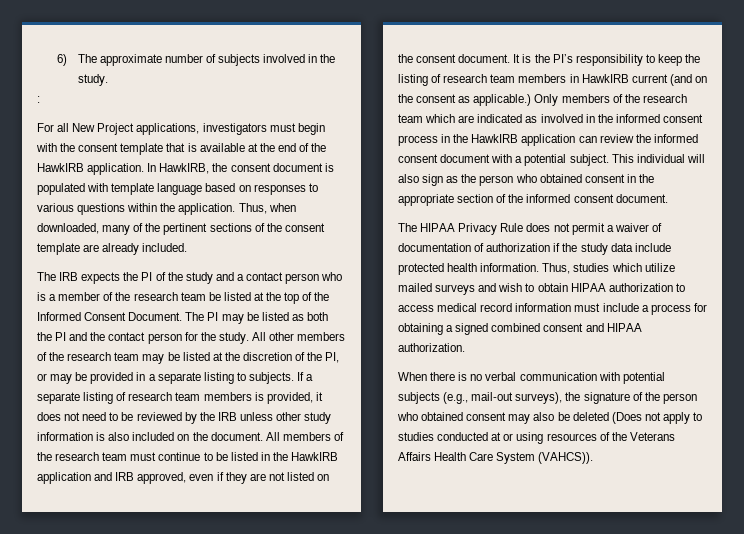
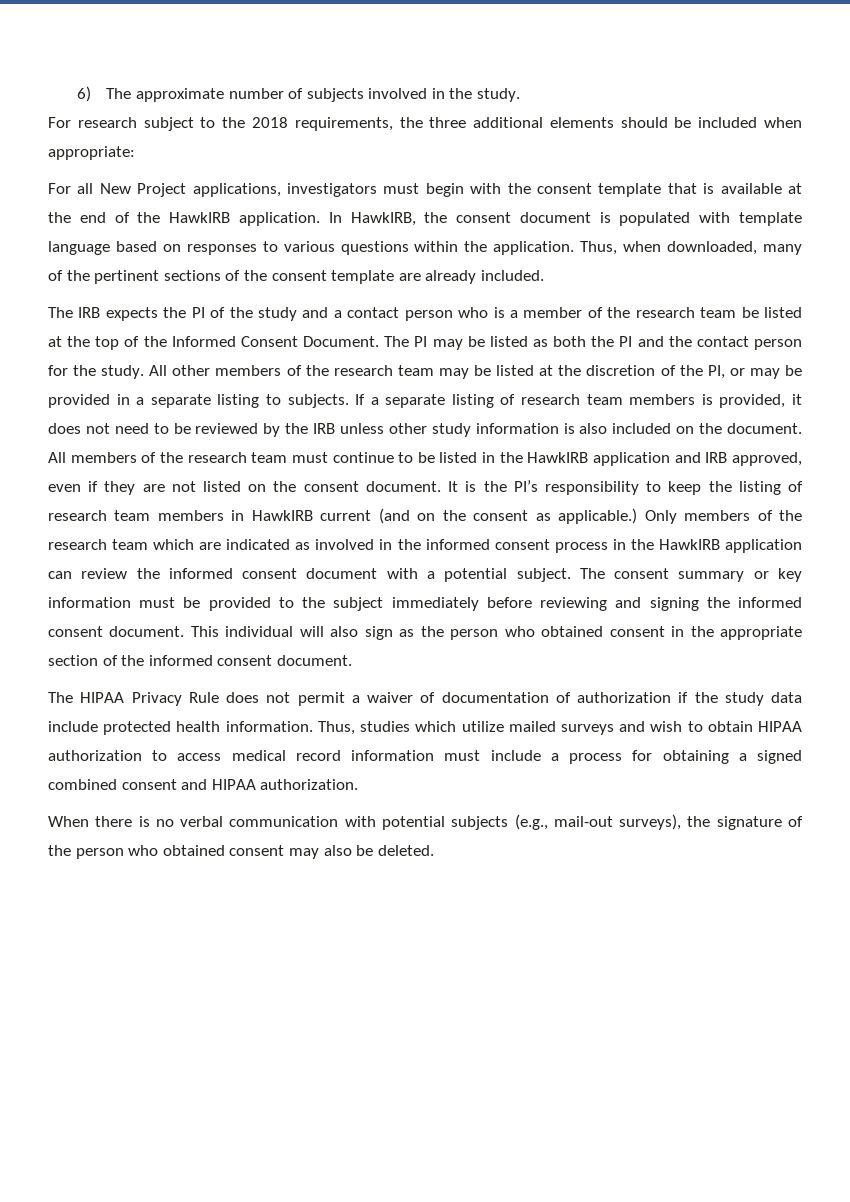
- :
+ For research subject to the 2018 requirements, the three additional elements should be included when appropriate:
+ The consent summary or key information must be provided to the subject immediately before reviewing and signing the informed consent document.
- When there is no verbal communication with potential subjects (e.g., mail-out surveys), the signature of the person who obtained consent may also be deleted (Does not apply to studies conducted at or using resources of the Veterans Affairs Health Care System (VAHCS)).
+ When there is no verbal communication with potential subjects (e.g., mail-out surveys), the signature of the person who obtained consent may also be deleted.

